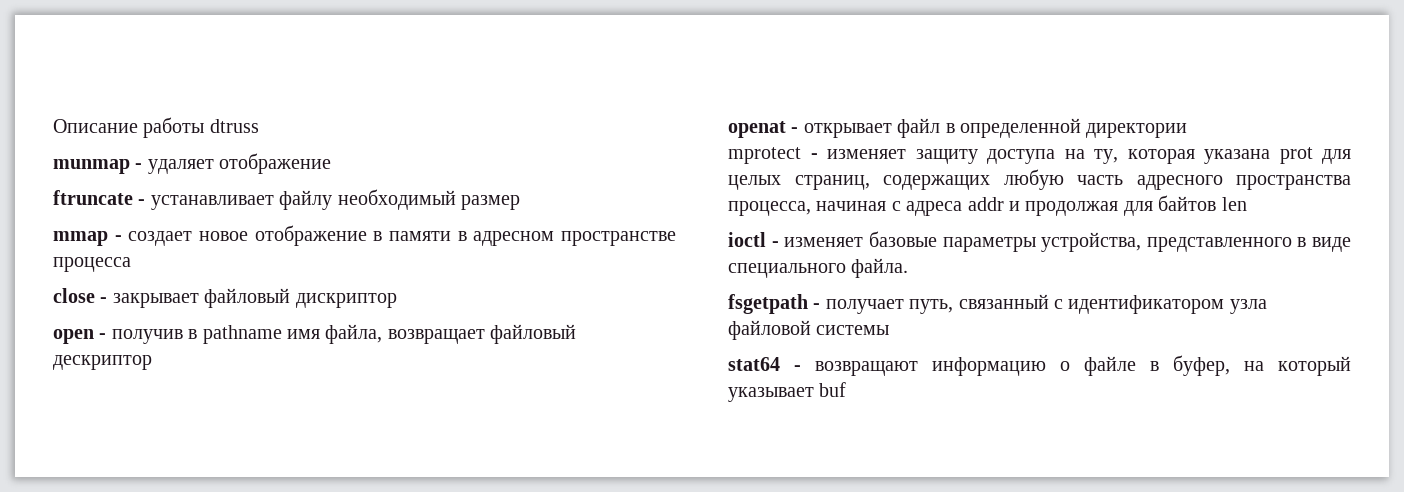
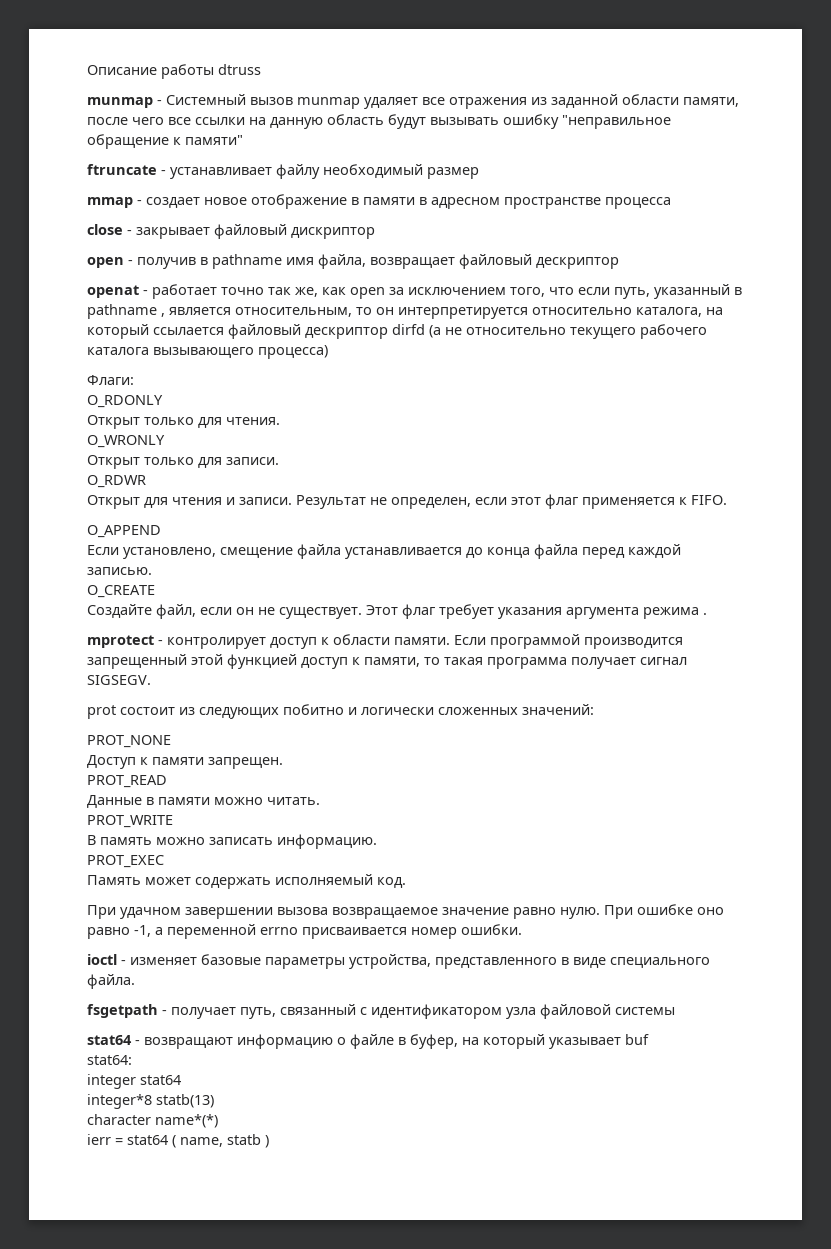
- munmap - удаляет отображение
+ munmap - Системный вызов munmap удаляет все отражения из заданной области памяти, после чего все ссылки на данную область будут вызывать ошибку "неправильное обращение к памяти"
- openat - открывает файл в определенной директории
- mprotect - изменяет защиту доступа на ту, которая указана prot для целых страниц, содержащих любую часть адресного пространства процесса, начиная с адреса addr и продолжая для байтов len
+ openat - работает точно так же, как open за исключением того, что если путь, указанный в pathname , является относительным, то он интерпретируется относительно каталога, на который ссылается файловый дескриптор dirfd (а не относительно текущего рабочего каталога вызывающего процесса)
+ Флаги:
+ O_RDONLY
+ Открыт только для чтения.
+ O_WRONLY
+ Открыт только для записи.
+ O_RDWR
+ Открыт для чтения и записи. Результат не определен, если этот флаг применяется к FIFO.
+ O_APPEND
+ Если установлено, смещение файла устанавливается до конца файла перед каждой записью.
+ O_CREATE
+ Создайте файл, если он не существует. Этот флаг требует указания аргумента режима .
+ mprotect - контролирует доступ к области памяти. Если программой производится запрещенный этой функцией доступ к памяти, то такая программа получает сигнал SIGSEGV.
+ prot состоит из следующих побитно и логически сложенных значений:
+ PROT_NONE
+ Доступ к памяти запрещен.
+ PROT_READ
+ Данные в памяти можно читать.
+ PROT_WRITE
+ В память можно записать информацию.
+ PROT_EXEC
+ Память может содержать исполняемый код.
+ При удачном завершении вызова возвращаемое значение равно нулю. При ошибке оно равно -1, а переменной errno присваивается номер ошибки.
+ stat64:
+ integer stat64
+ integer*8 statb(13)
+ character name*(*)
+ ierr = stat64 ( name, statb )

